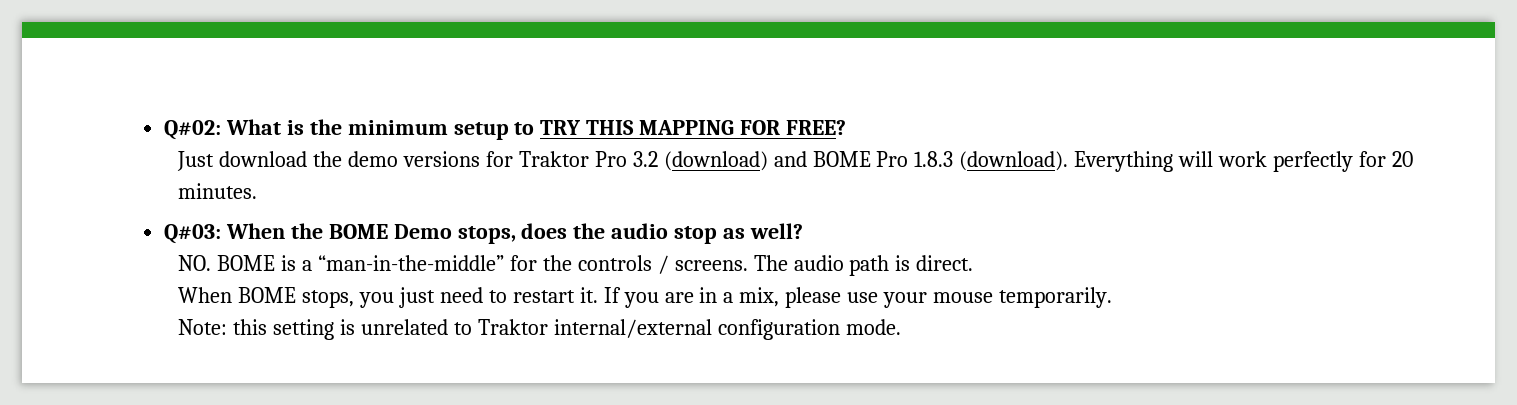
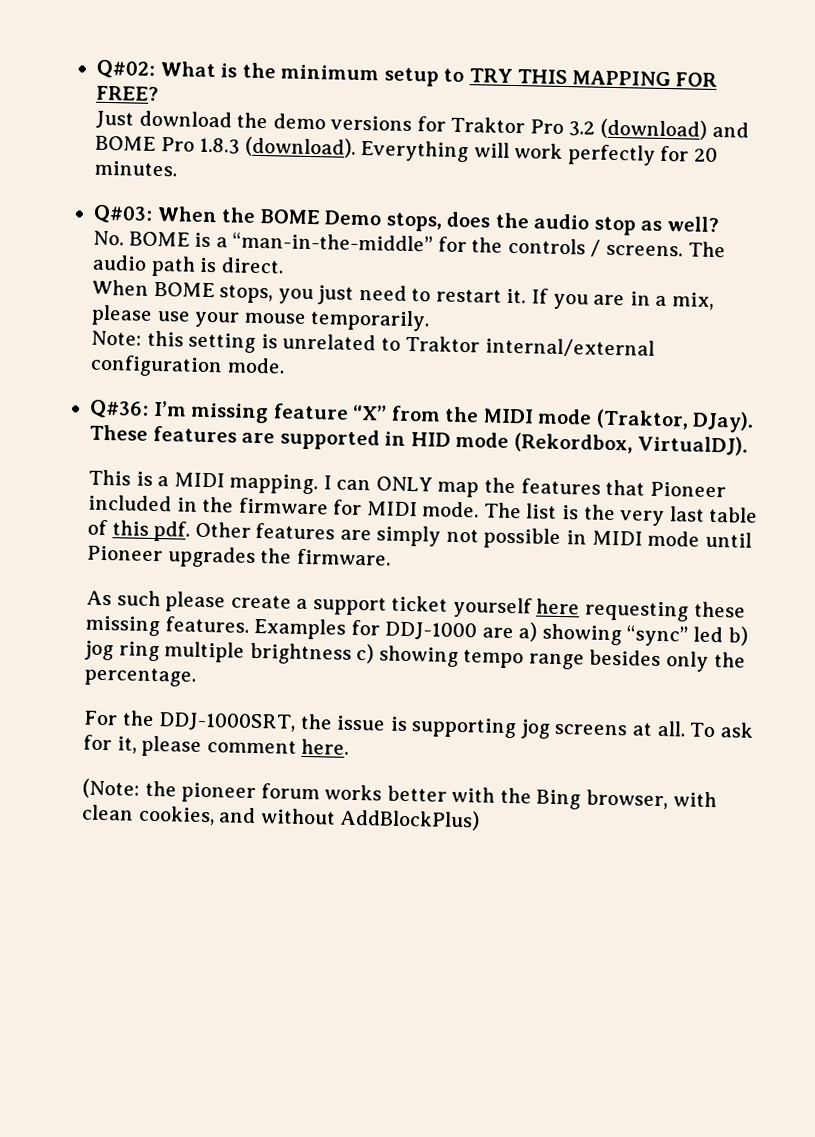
- NO. BOME is a “man-in-the-middle” for the controls / screens.
+ No. BOME is a “man-in-the-middle” for the controls / screens.
+ Q#36: I’m missing feature “X” from the MIDI mode (Traktor, DJay). These features are supported in HID mode (Rekordbox, VirtualDJ).
+ This is a MIDI mapping. I can ONLY map the features that Pioneer included in the firmware for MIDI mode. The list is the very last table of this pdf. Other features are simply not possible in MIDI mode until Pioneer upgrades the firmware.
+ As such please create a support ticket yourself here requesting these missing features. Examples for DDJ-1000 are a) showing “sync” led b) jog ring multiple brightness c) showing tempo range besides only the percentage.
+ For the DDJ-1000SRT, the issue is supporting jog screens at all. To ask for it, please comment here.
+ (Note: the pioneer forum works better with the Bing browser, with clean cookies, and without AddBlockPlus)

